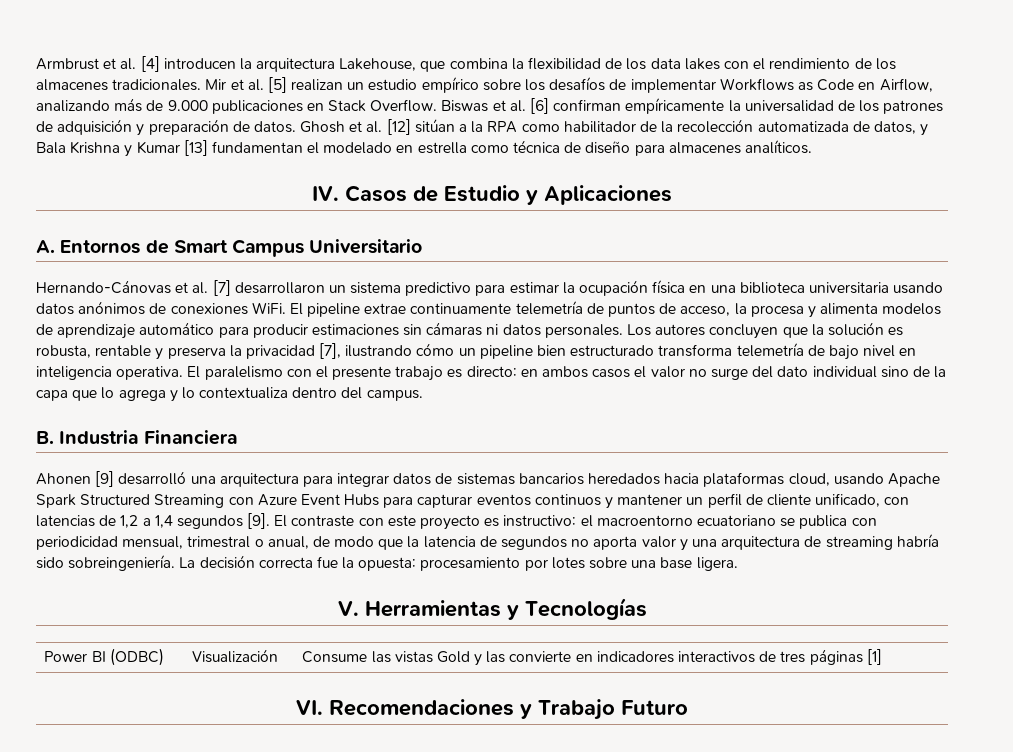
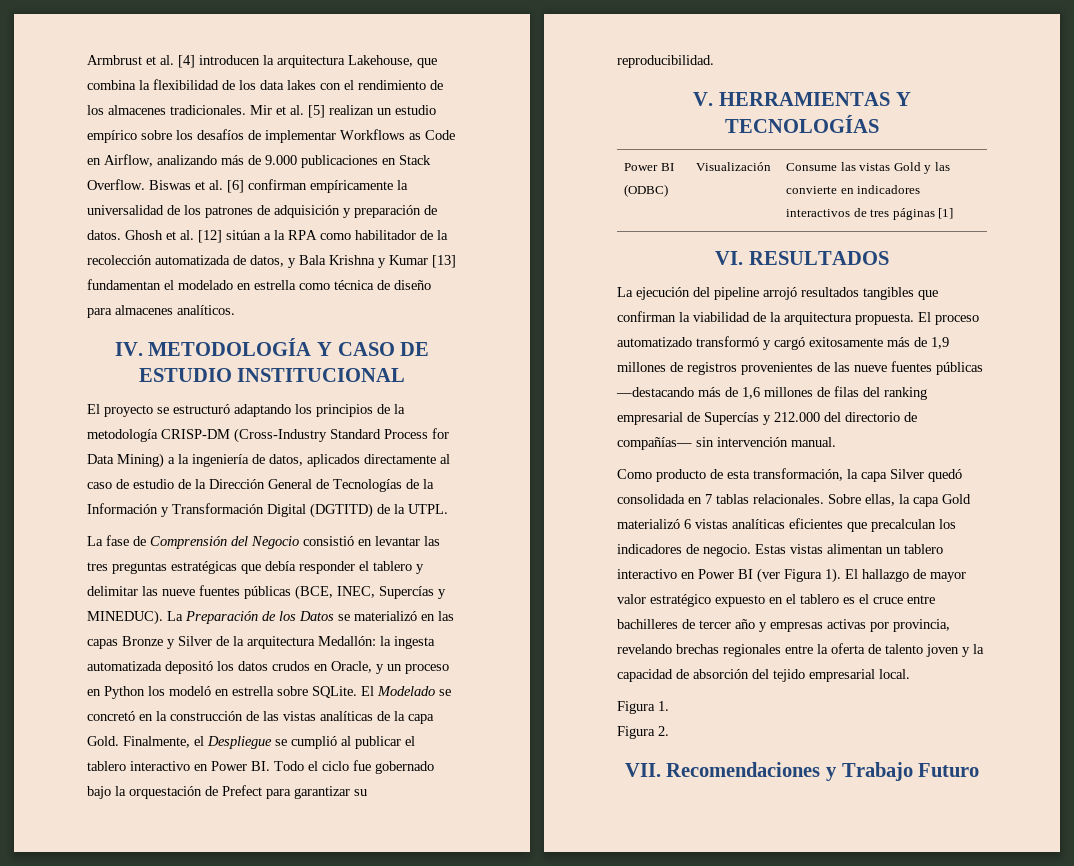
- IV. Casos de Estudio y Aplicaciones
- A. Entornos de Smart Campus Universitario
- Hernando-Cánovas et al. [7] desarrollaron un sistema predictivo para estimar la ocupación física en una biblioteca universitaria usando datos anónimos de conexiones WiFi. El pipeline extrae continuamente telemetría de puntos de acceso, la procesa y alimenta modelos de aprendizaje automático para producir estimaciones sin cámaras ni datos personales. Los autores concluyen que la solución es robusta, rentable y preserva la privacidad [7], ilustrando cómo un pipeline bien estructurado transforma telemetría de bajo nivel en inteligencia operativa. El paralelismo con el presente trabajo es directo: en ambos casos el valor no surge del dato individual sino de la capa que lo agrega y lo contextualiza dentro del campus.
- B. Industria Financiera
- Ahonen [9] desarrolló una arquitectura para integrar datos de sistemas bancarios heredados hacia plataformas cloud, usando Apache Spark Structured Streaming con Azure Event Hubs para capturar eventos continuos y mantener un perfil de cliente unificado, con latencias de 1,2 a 1,4 segundos [9]. El contraste con este proyecto es instructivo: el macroentorno ecuatoriano se publica con periodicidad mensual, trimestral o anual, de modo que la latencia de segundos no aporta valor y una arquitectura de streaming habría sido sobreingeniería. La decisión correcta fue la opuesta: procesamiento por lotes sobre una base ligera.
- V. Herramientas y Tecnologías
+ IV. METODOLOGÍA Y CASO DE ESTUDIO INSTITUCIONAL
+ El proyecto se estructuró adaptando los principios de la metodología CRISP-DM (Cross-Industry Standard Process for Data Mining) a la ingeniería de datos, aplicados directamente al caso de estudio de la Dirección General de Tecnologías de la Información y Transformación Digital (DGTITD) de la UTPL.
+ La fase de Comprensión del Negocio consistió en levantar las tres preguntas estratégicas que debía responder el tablero y delimitar las nueve fuentes públicas (BCE, INEC, Supercías y MINEDUC). La Preparación de los Datos se materializó en las capas Bronze y Silver de la arquitectura Medallón: la ingesta automatizada depositó los datos crudos en Oracle, y un proceso en Python los modeló en estrella sobre SQLite. El Modelado se concretó en la construcción de las vistas analíticas de la capa Gold. Finalmente, el Despliegue se cumplió al publicar el tablero interactivo en Power BI. Todo el ciclo fue gobernado bajo la orquestación de Prefect para garantizar su reproducibilidad.
+ V. HERRAMIENTAS Y TECNOLOGÍAS
- VI. Recomendaciones y Trabajo Futuro
+ VI. RESULTADOS
+ La ejecución del pipeline arrojó resultados tangibles que confirman la viabilidad de la arquitectura propuesta. El proceso automatizado transformó y cargó exitosamente más de 1,9 millones de registros provenientes de las nueve fuentes públicas —destacando más de 1,6 millones de filas del ranking empresarial de Supercías y 212.000 del directorio de compañías— sin intervención manual.
+ Como producto de esta transformación, la capa Silver quedó consolidada en 7 tablas relacionales. Sobre ellas, la capa Gold materializó 6 vistas analíticas eficientes que precalculan los indicadores de negocio. Estas vistas alimentan un tablero interactivo en Power BI (ver Figura 1). El hallazgo de mayor valor estratégico expuesto en el tablero es el cruce entre bachilleres de tercer año y empresas activas por provincia, revelando brechas regionales entre la oferta de talento joven y la capacidad de absorción del tejido empresarial local.
+ Figura 1.
+ Figura 2.
+ VII. Recomendaciones y Trabajo Futuro

